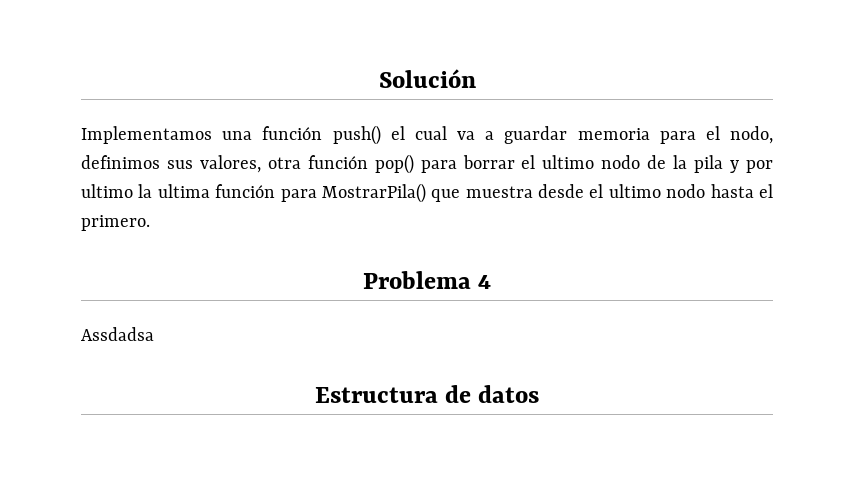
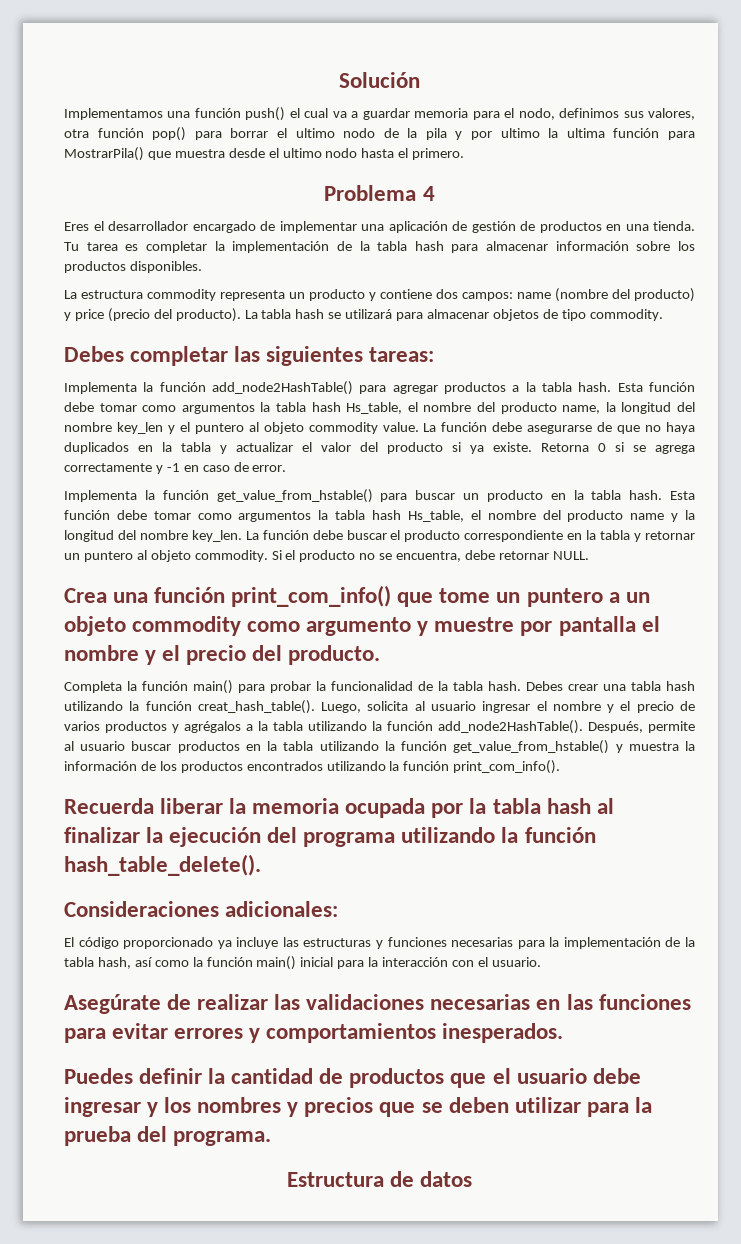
- Assdadsa
+ Eres el desarrollador encargado de implementar una aplicación de gestión de productos en una tienda. Tu tarea es completar la implementación de la tabla hash para almacenar información sobre los productos disponibles.
+ La estructura commodity representa un producto y contiene dos campos: name (nombre del producto) y price (precio del producto). La tabla hash se utilizará para almacenar objetos de tipo commodity.
+ Debes completar las siguientes tareas:
+ Implementa la función add_node2HashTable() para agregar productos a la tabla hash. Esta función debe tomar como argumentos la tabla hash Hs_table, el nombre del producto name, la longitud del nombre key_len y el puntero al objeto commodity value. La función debe asegurarse de que no haya duplicados en la tabla y actualizar el valor del producto si ya existe. Retorna 0 si se agrega correctamente y -1 en caso de error.
+ Implementa la función get_value_from_hstable() para buscar un producto en la tabla hash. Esta función debe tomar como argumentos la tabla hash Hs_table, el nombre del producto name y la longitud del nombre key_len. La función debe buscar el producto correspondiente en la tabla y retornar un puntero al objeto commodity. Si el producto no se encuentra, debe retornar NULL.
+ Crea una función print_com_info() que tome un puntero a un objeto commodity como argumento y muestre por pantalla el nombre y el precio del producto.
+ Completa la función main() para probar la funcionalidad de la tabla hash. Debes crear una tabla hash utilizando la función creat_hash_table(). Luego, solicita al usuario ingresar el nombre y el precio de varios productos y agrégalos a la tabla utilizando la función add_node2HashTable(). Después, permite al usuario buscar productos en la tabla utilizando la función get_value_from_hstable() y muestra la información de los productos encontrados utilizando la función print_com_info().
+ Recuerda liberar la memoria ocupada por la tabla hash al finalizar la ejecución del programa utilizando la función hash_table_delete().
+ Consideraciones adicionales:
+ El código proporcionado ya incluye las estructuras y funciones necesarias para la implementación de la tabla hash, así como la función main() inicial para la interacción con el usuario.
+ Asegúrate de realizar las validaciones necesarias en las funciones para evitar errores y comportamientos inesperados.
+ Puedes definir la cantidad de productos que el usuario debe ingresar y los nombres y precios que se deben utilizar para la prueba del programa.

